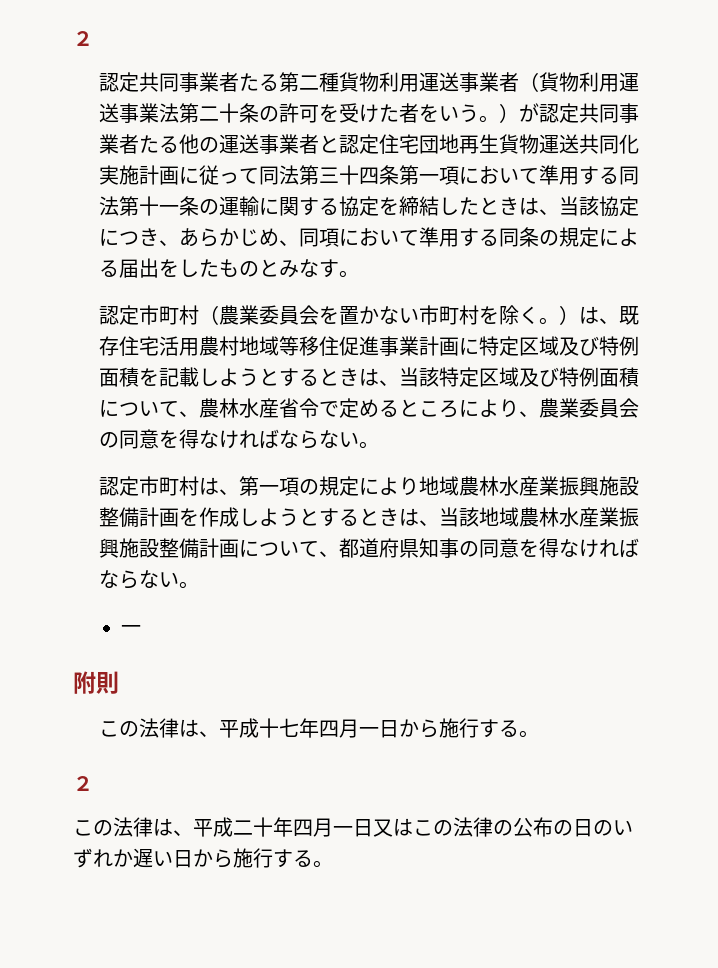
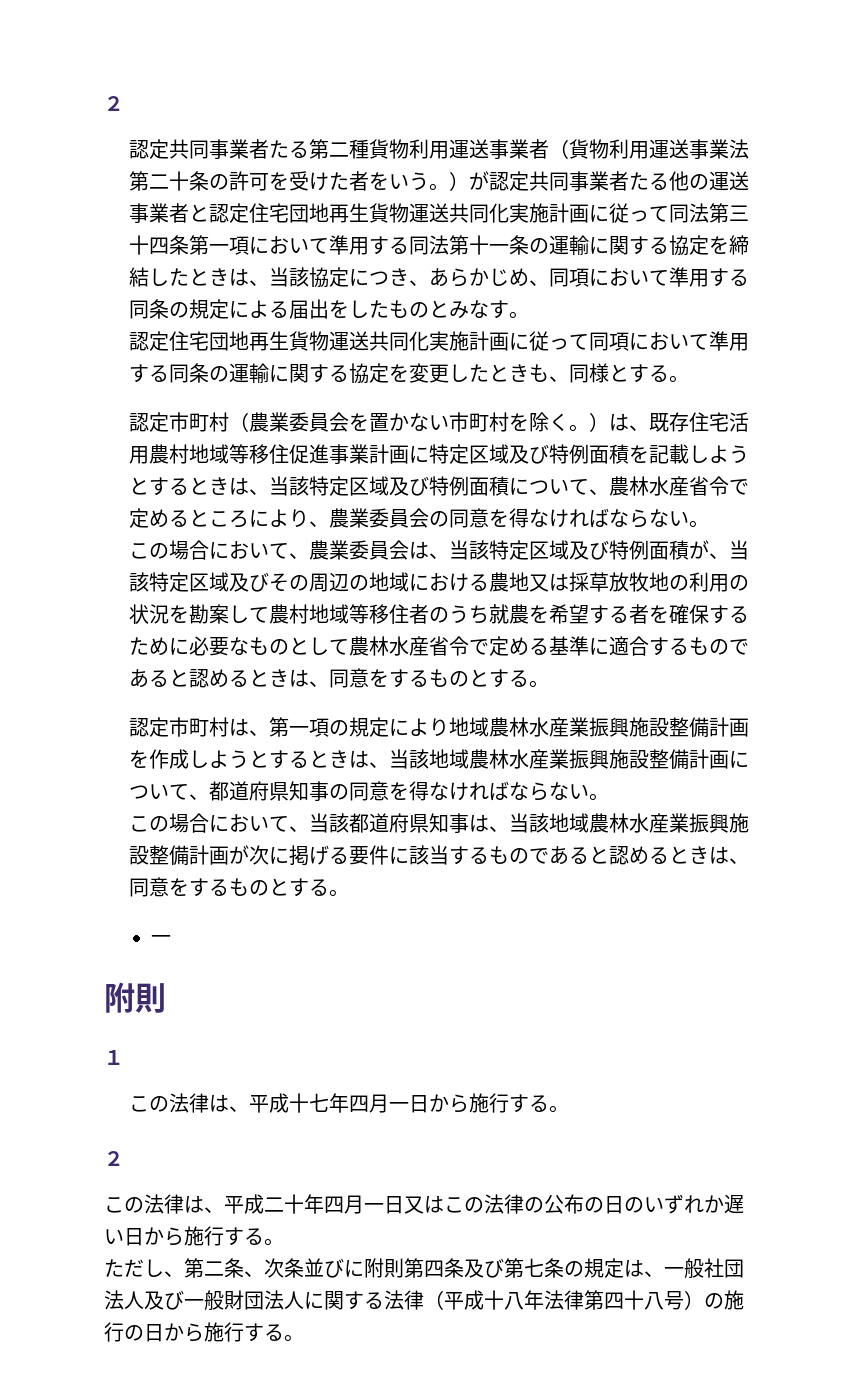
+ 認定住宅団地再生貨物運送共同化実施計画に従って同項において準用する同条の運輸に関する協定を変更したときも、同様とする。
+ この場合において、農業委員会は、当該特定区域及び特例面積が、当該特定区域及びその周辺の地域における農地又は採草放牧地の利用の状況を勘案して農村地域等移住者のうち就農を希望する者を確保するために必要なものとして農林水産省令で定める基準に適合するものであると認めるときは、同意をするものとする。
+ この場合において、当該都道府県知事は、当該地域農林水産業振興施設整備計画が次に掲げる要件に該当するものであると認めるときは、同意をするものとする。
+ １
+ ただし、第二条、次条並びに附則第四条及び第七条の規定は、一般社団法人及び一般財団法人に関する法律（平成十八年法律第四十八号）の施行の日から施行する。

